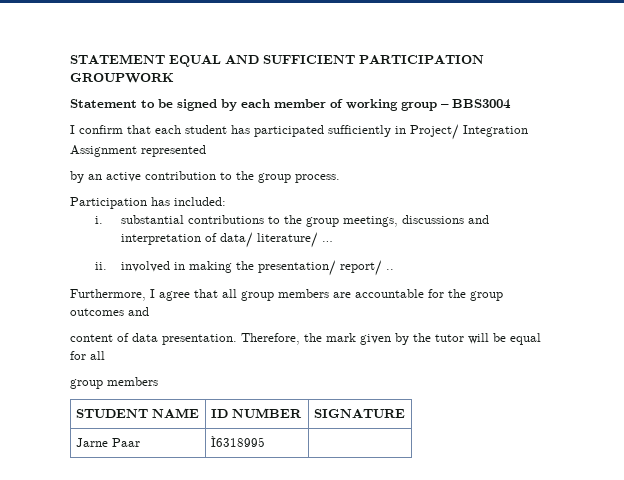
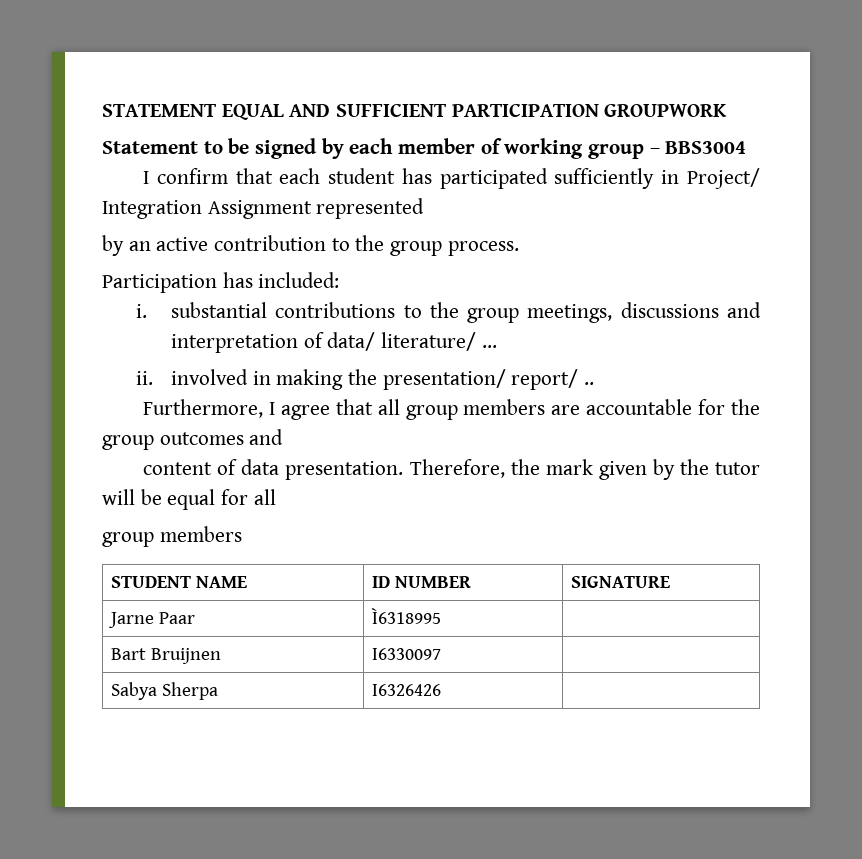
+ Bart Bruijnen | I6330097 |
+ Sabya Sherpa | I6326426 |

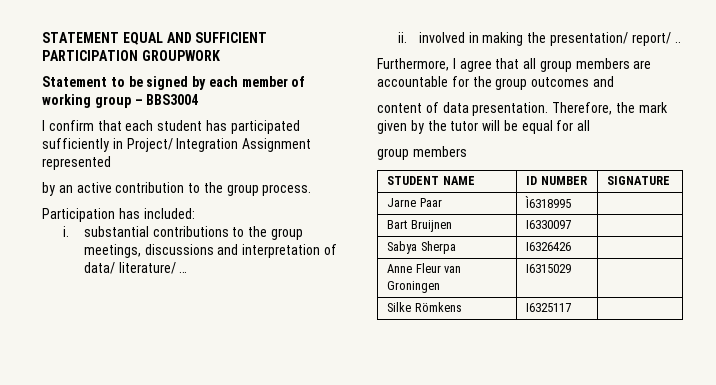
+ Anne Fleur van Groningen | I6315029 |
+ Silke Römkens | I6325117 |

